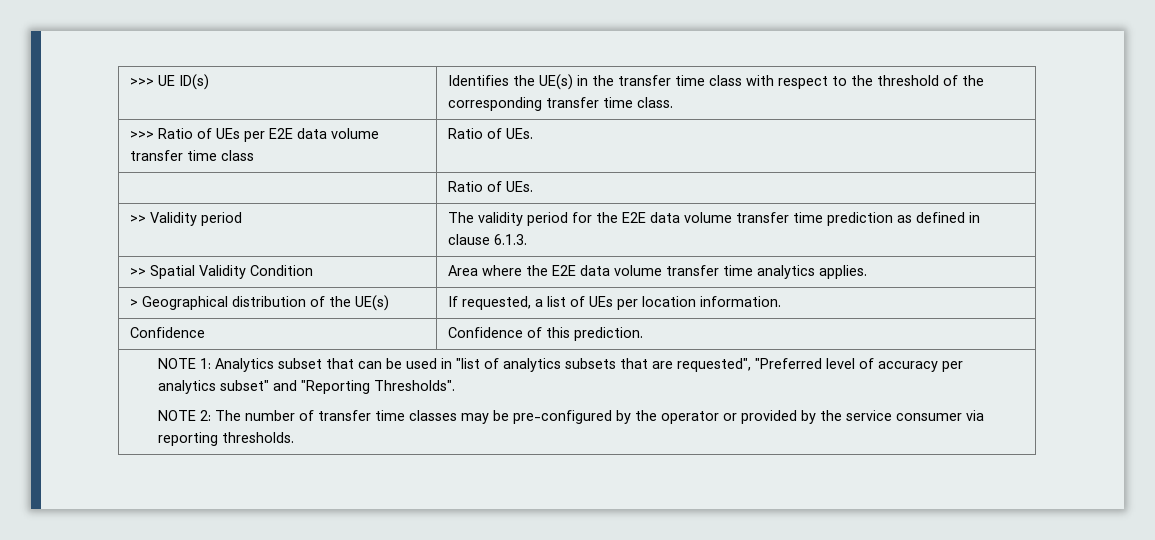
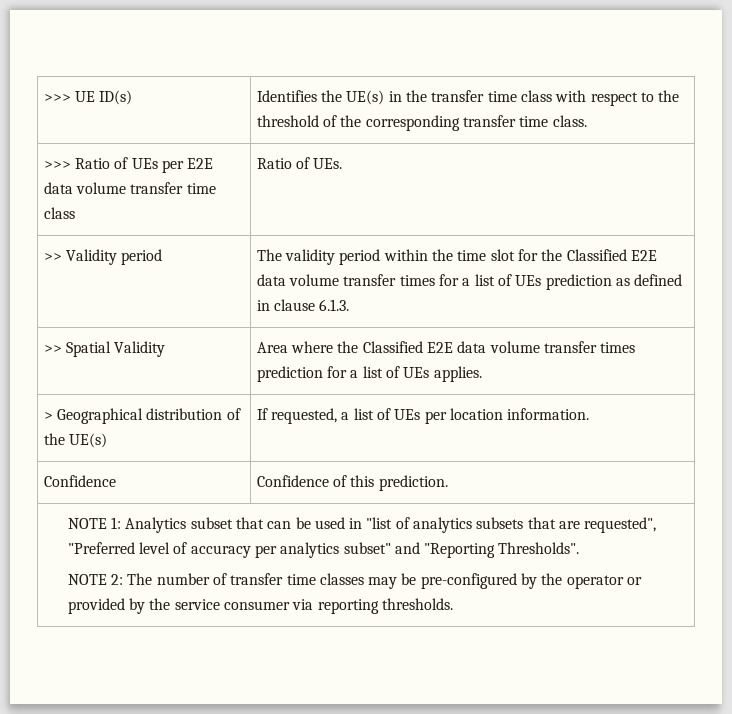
  >>> Ratio of UEs per E2E data volume transfer time class | Ratio of UEs.
- | Ratio of UEs.
- >> Validity period | The validity period for the E2E data volume transfer time prediction as defined in clause 6.1.3.
+ >> Validity period | The validity period within the time slot for the Classified E2E data volume transfer times for a list of UEs prediction as defined in clause 6.1.3.
- >> Spatial Validity Condition | Area where the E2E data volume transfer time analytics applies.
+ >> Spatial Validity | Area where the Classified E2E data volume transfer times prediction for a list of UEs applies.

